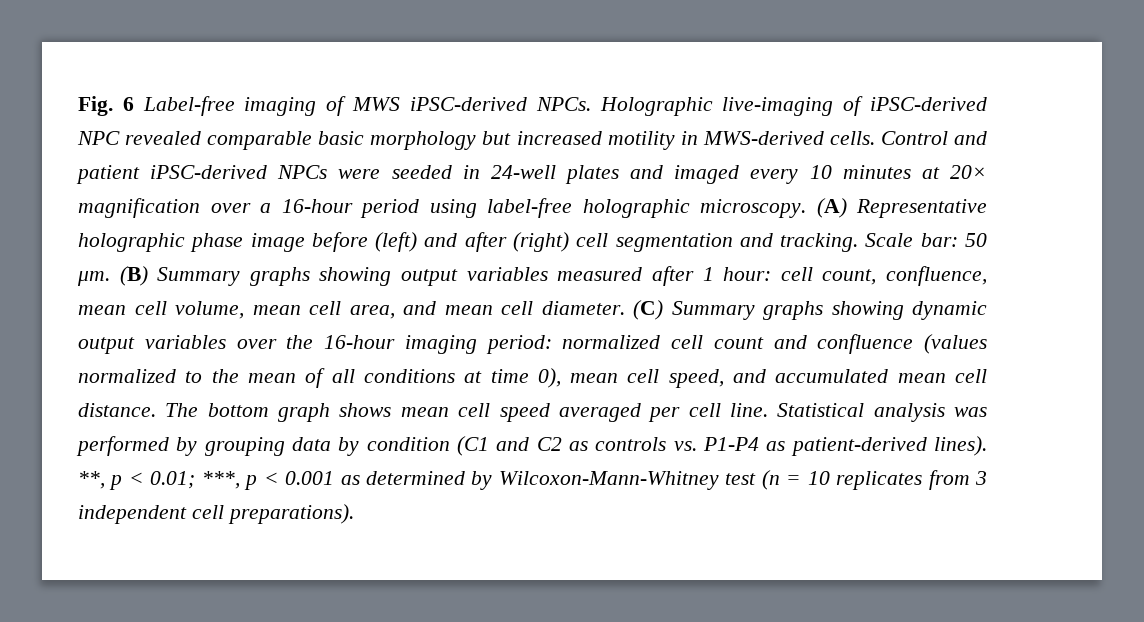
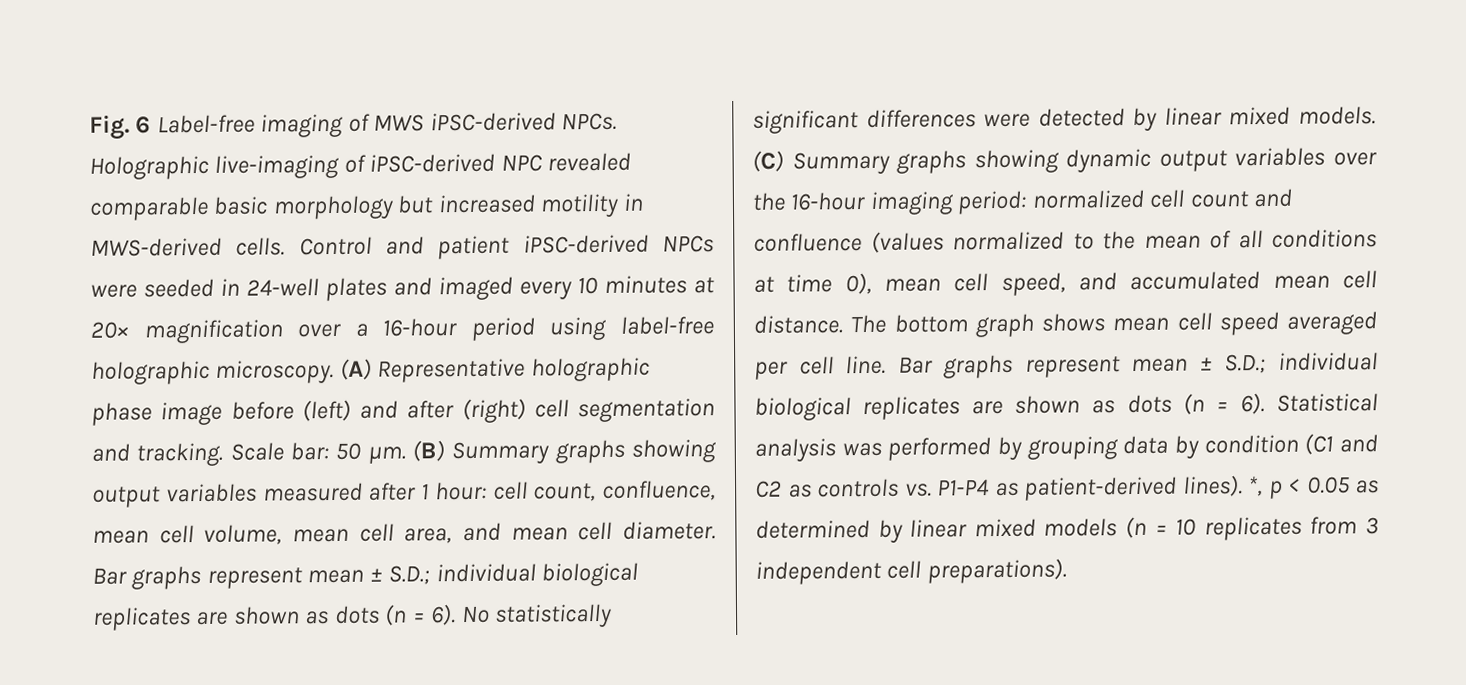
+ Bar graphs represent mean ± S.D.; individual biological replicates are shown as dots (n = 6). No statistically significant differences were detected by linear mixed models.
- The bottom graph shows mean cell speed averaged per cell line.
+ The bottom graph shows mean cell speed averaged per cell line. Bar graphs represent mean ± S.D.; individual biological replicates are shown as dots (n = 6).
- **, p < 0.01; ***, p < 0.001 as determined by Wilcoxon-Mann-Whitney test (n = 10 replicates from 3 independent cell preparations).
+ *, p < 0.05 as determined by linear mixed models (n = 10 replicates from 3 independent cell preparations).

